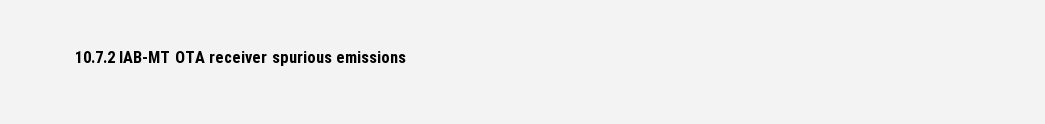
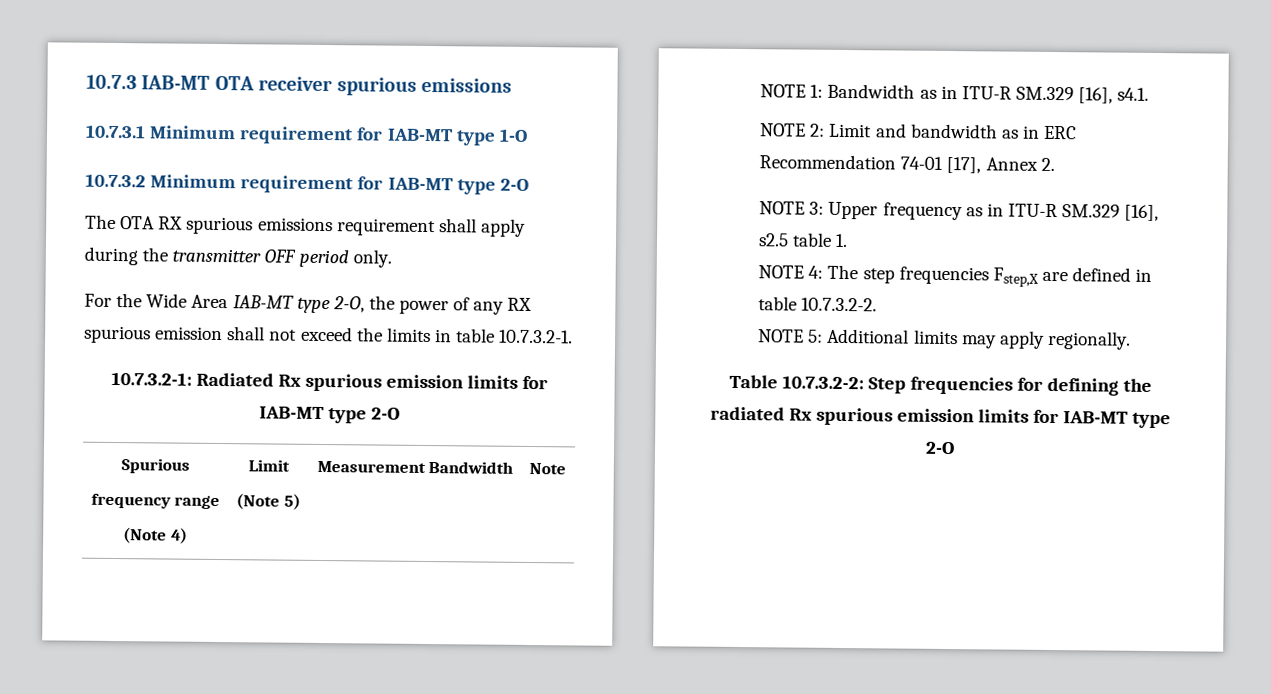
- 10.7.2 IAB-MT OTA receiver spurious emissions
+ 10.7.3 IAB-MT OTA receiver spurious emissions
+ 10.7.3.1 Minimum requirement for IAB-MT type 1-O
+ 10.7.3.2 Minimum requirement for IAB-MT type 2-O
+ The OTA RX spurious emissions requirement shall apply during the transmitter OFF period only.
+ For the Wide Area IAB-MT type 2-O, the power of any RX spurious emission shall not exceed the limits in table 10.7.3.2-1.
+ 10.7.3.2-1: Radiated Rx spurious emission limits for IAB-MT type 2-O
+ Spurious
+ frequency range
+ (Note 4) | Limit
+ (Note 5) | Measurement Bandwidth | Note
+ NOTE 1: Bandwidth as in ITU-R SM.329 [16], s4.1.
+ NOTE 2: Limit and bandwidth as in ERC Recommendation 74-01 [17], Annex 2.
+ NOTE 3: Upper frequency as in ITU-R SM.329 [16], s2.5 table 1.
+ NOTE 4: The step frequencies Fstep,X are defined in table 10.7.3.2-2.
+ NOTE 5: Additional limits may apply regionally.
+ Table 10.7.3.2-2: Step frequencies for defining the radiated Rx spurious emission limits for IAB-MT type 2-O

